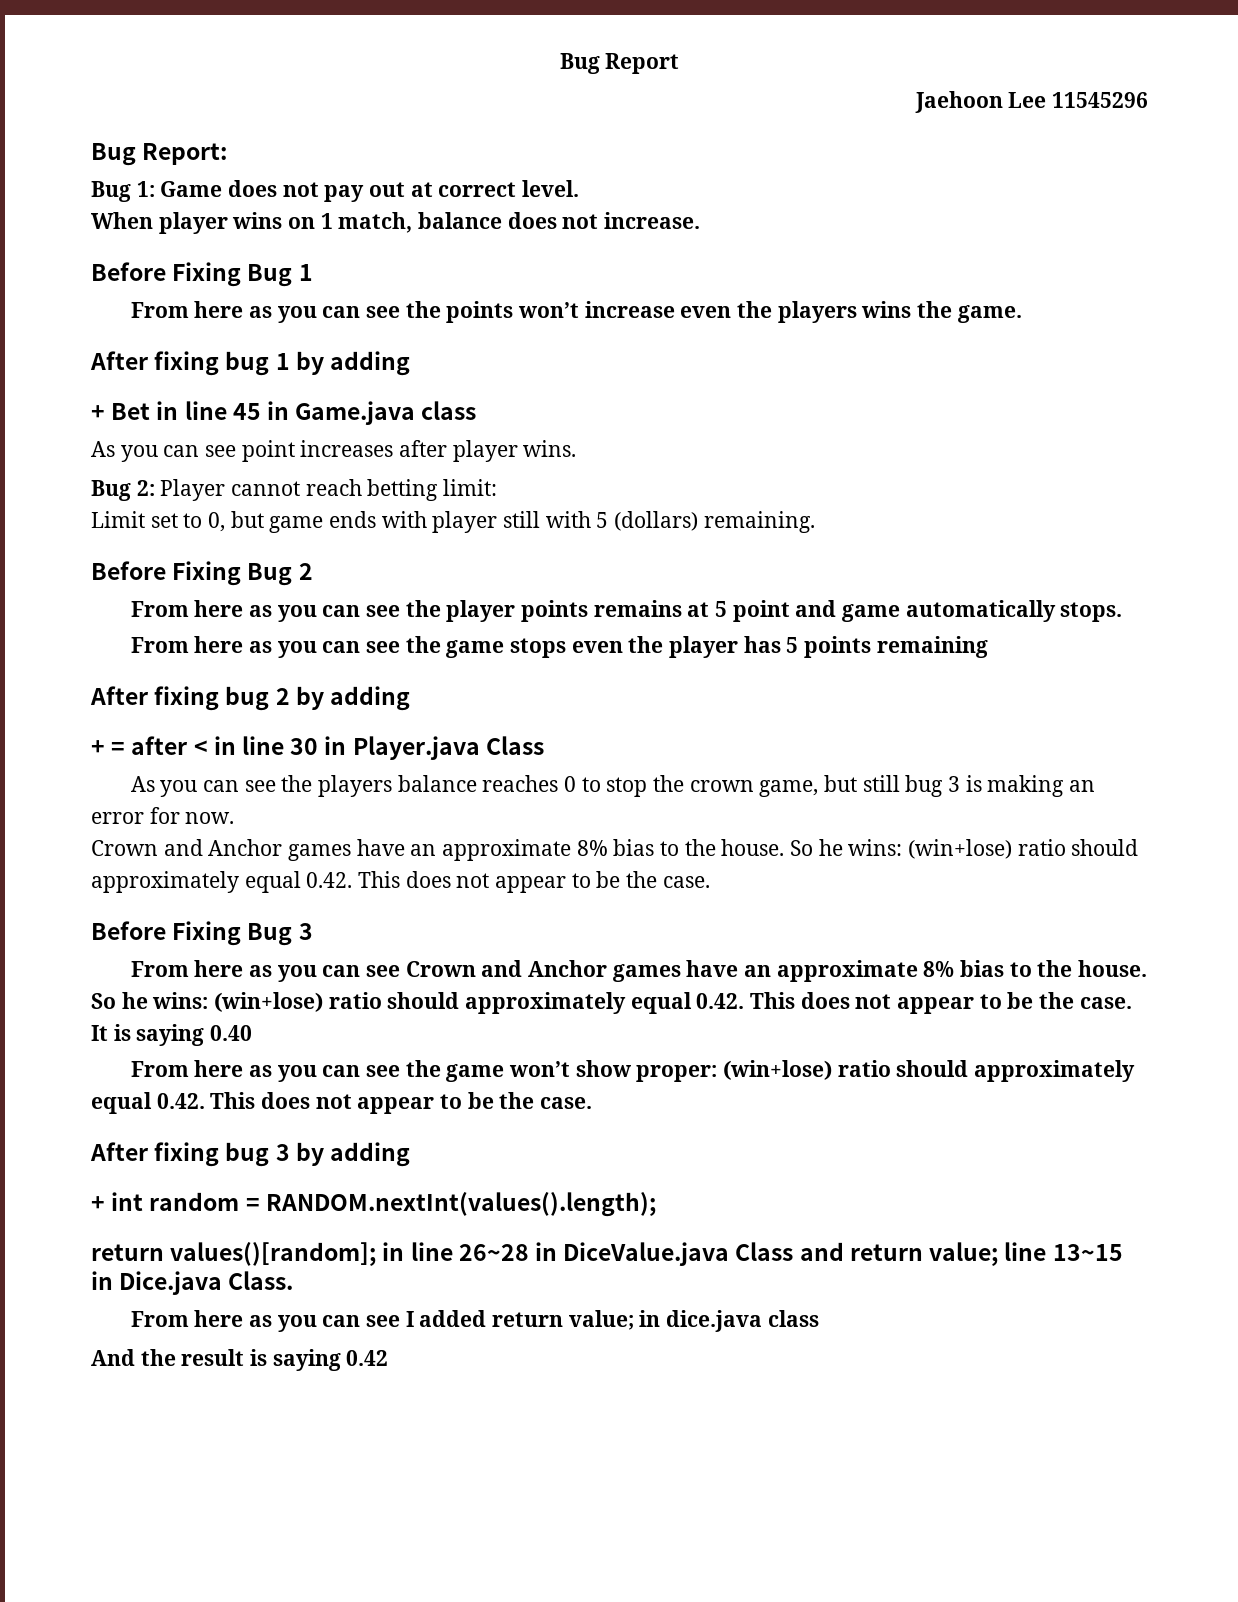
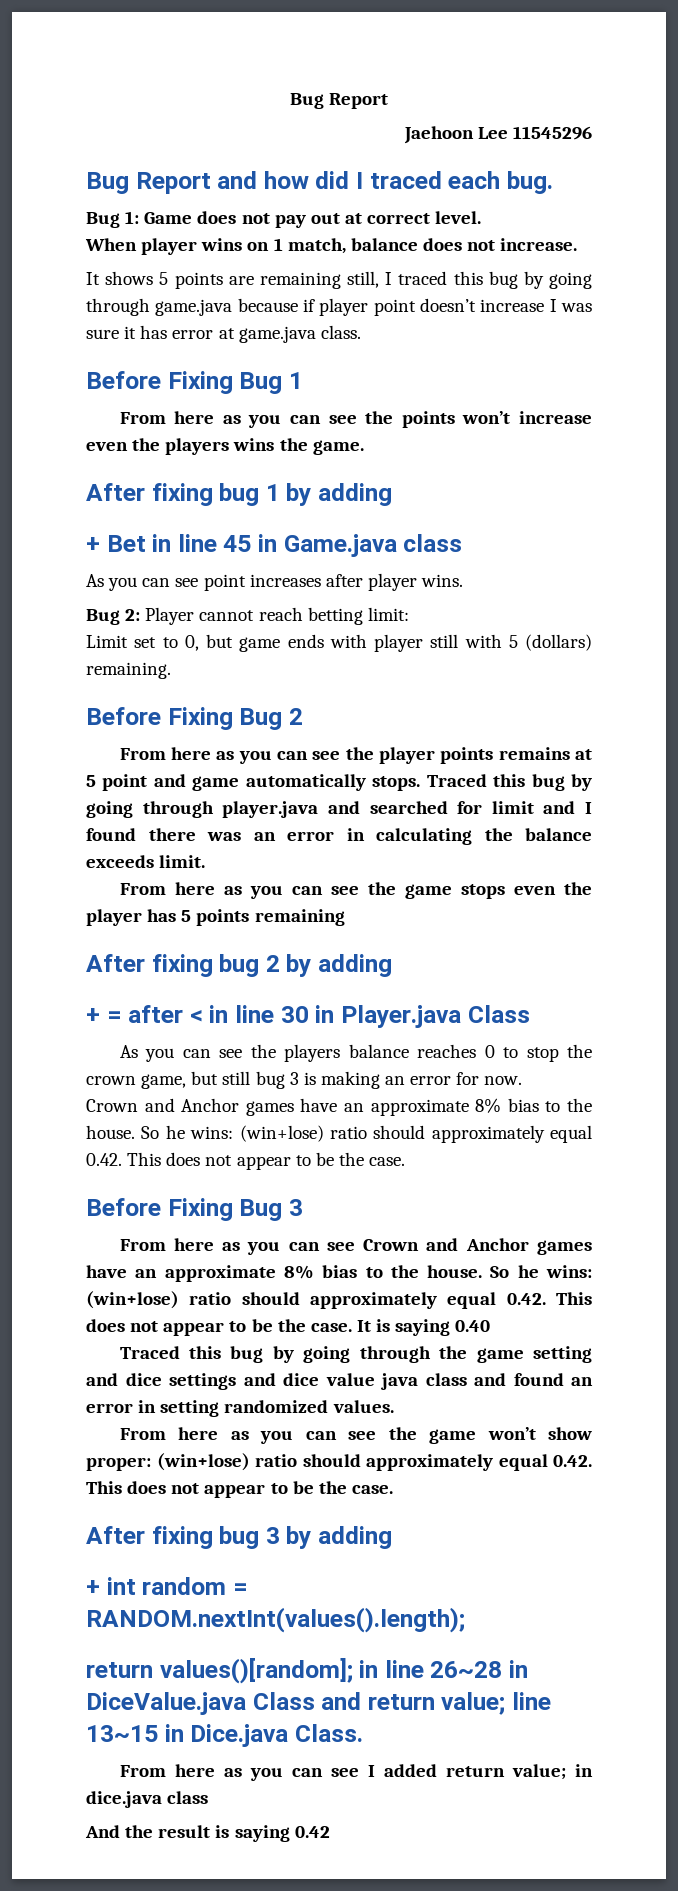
- Bug Report:
+ Bug Report and how did I traced each bug.
+ It shows 5 points are remaining still, I traced this bug by going through game.java because if player point doesn’t increase I was sure it has error at game.java class.
+ Traced this bug by going through player.java and searched for limit and I found there was an error in calculating the balance exceeds limit.
+ Traced this bug by going through the game setting and dice settings and dice value java class and found an error in setting randomized values.

